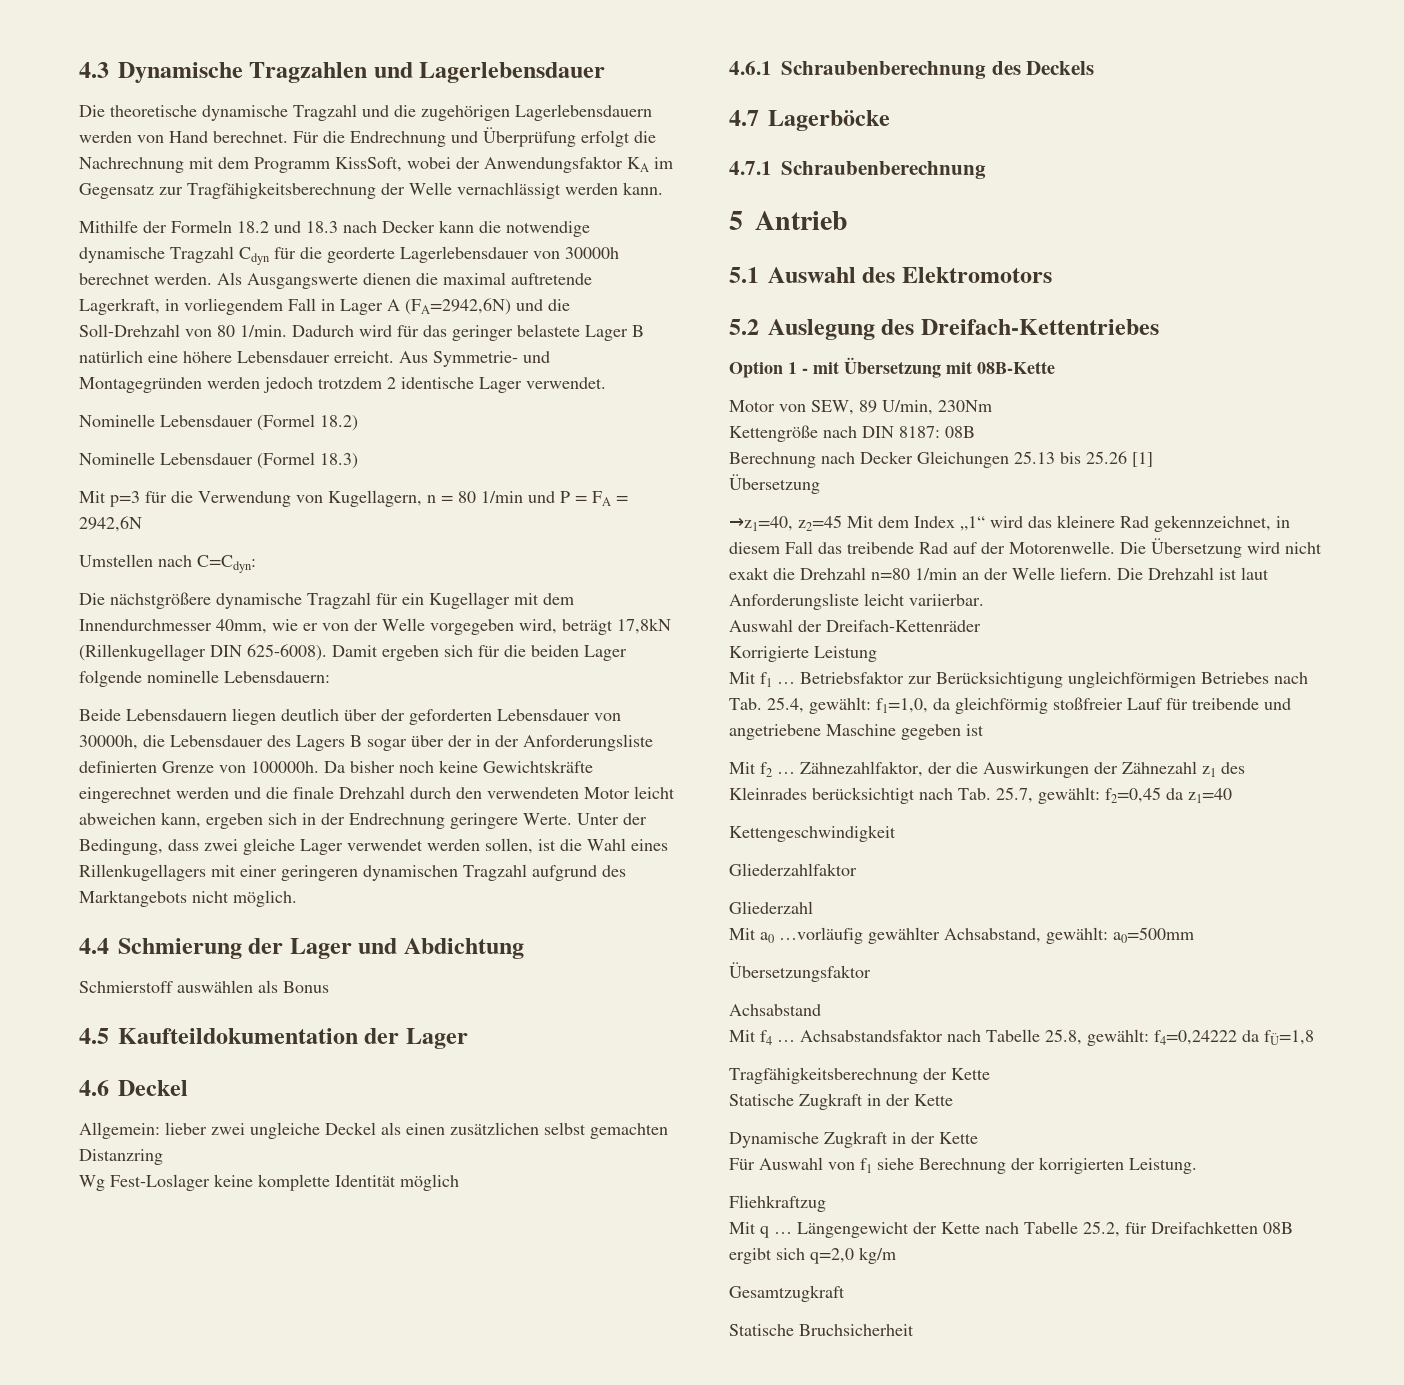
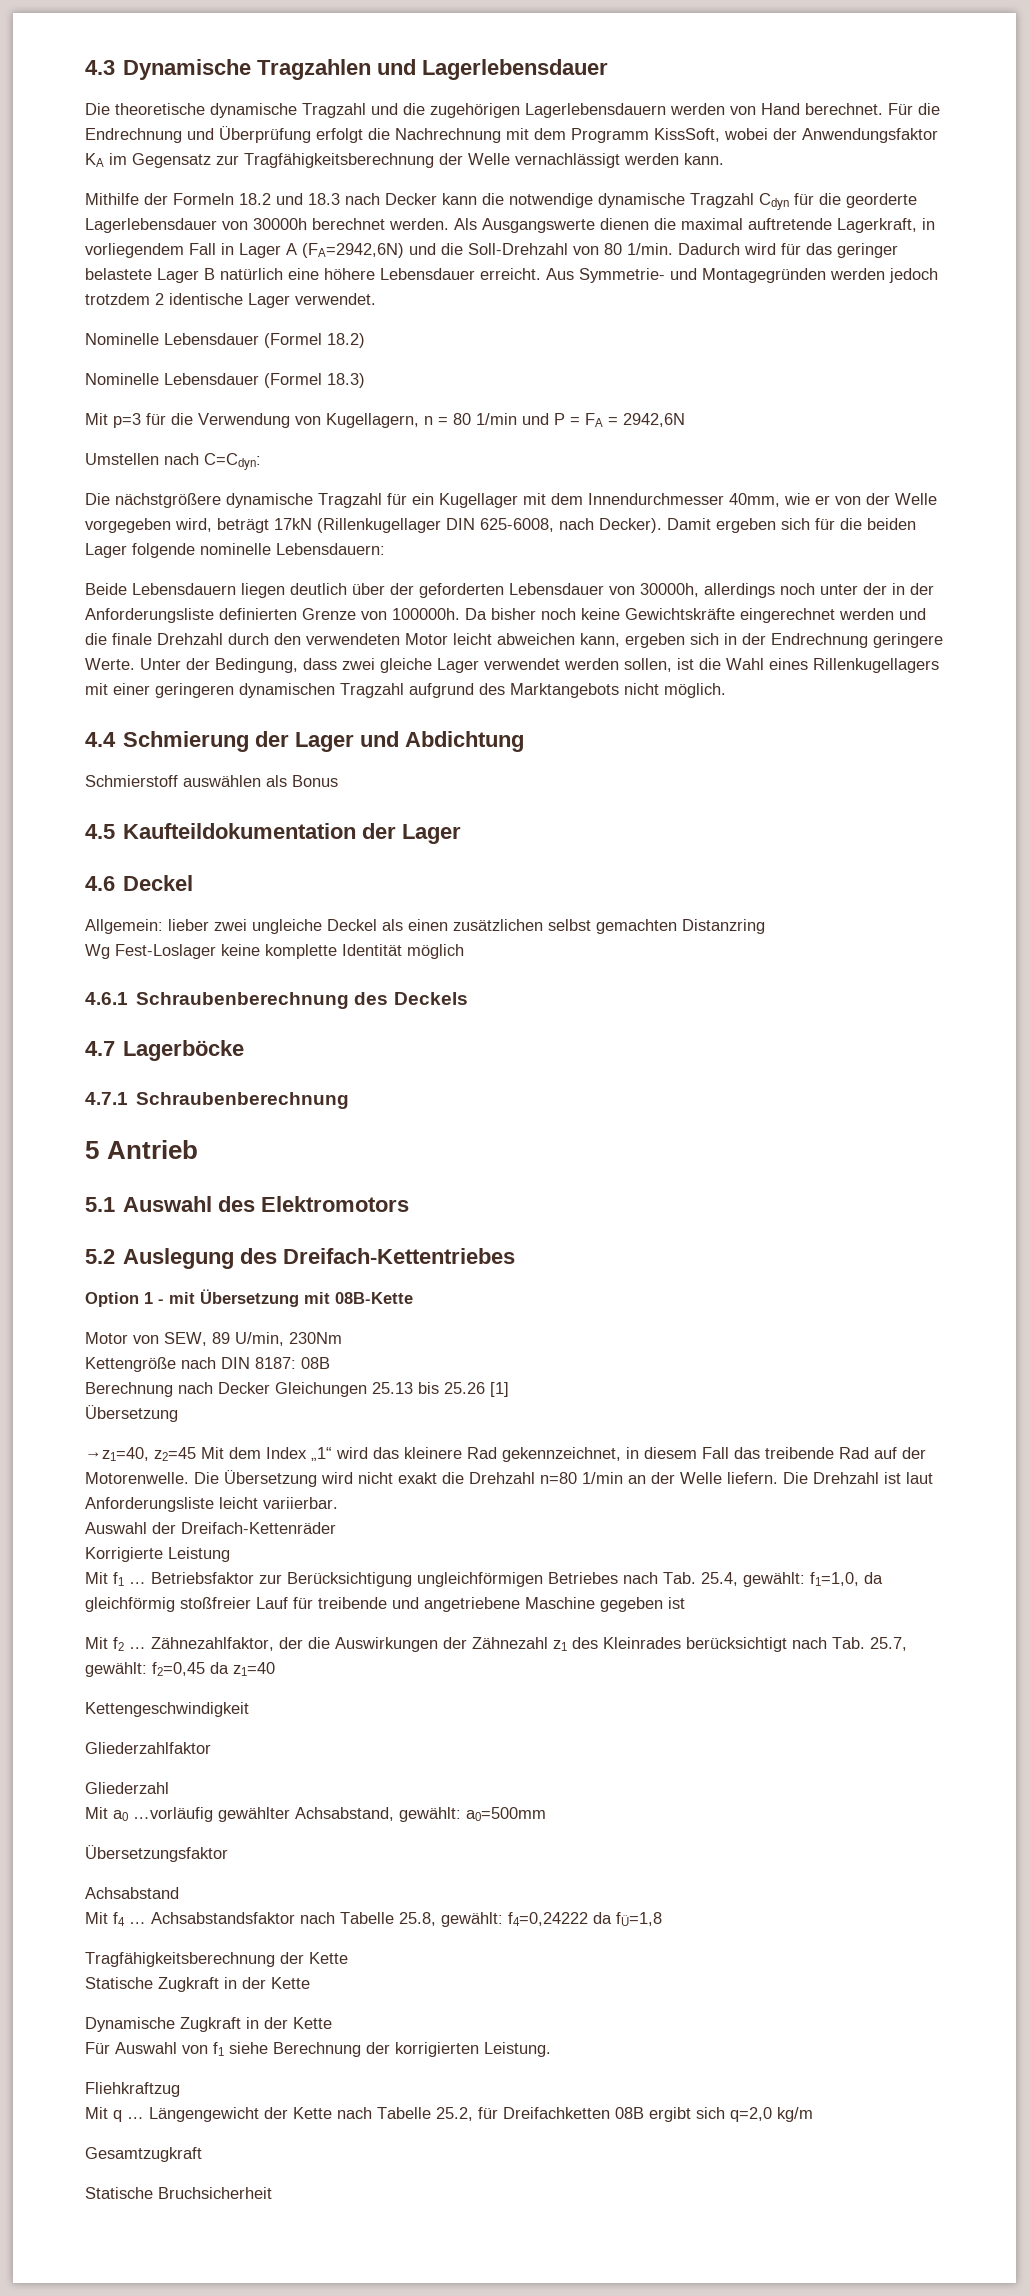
- Die nächstgrößere dynamische Tragzahl für ein Kugellager mit dem Innendurchmesser 40mm, wie er von der Welle vorgegeben wird, beträgt 17,8kN (Rillenkugellager DIN 625-6008).
+ Die nächstgrößere dynamische Tragzahl für ein Kugellager mit dem Innendurchmesser 40mm, wie er von der Welle vorgegeben wird, beträgt 17kN (Rillenkugellager DIN 625-6008, nach Decker).
- Beide Lebensdauern liegen deutlich über der geforderten Lebensdauer von 30000h, die Lebensdauer des Lagers B sogar über der in der Anforderungsliste definierten Grenze von 100000h.
+ Beide Lebensdauern liegen deutlich über der geforderten Lebensdauer von 30000h, allerdings noch unter der in der Anforderungsliste definierten Grenze von 100000h.

